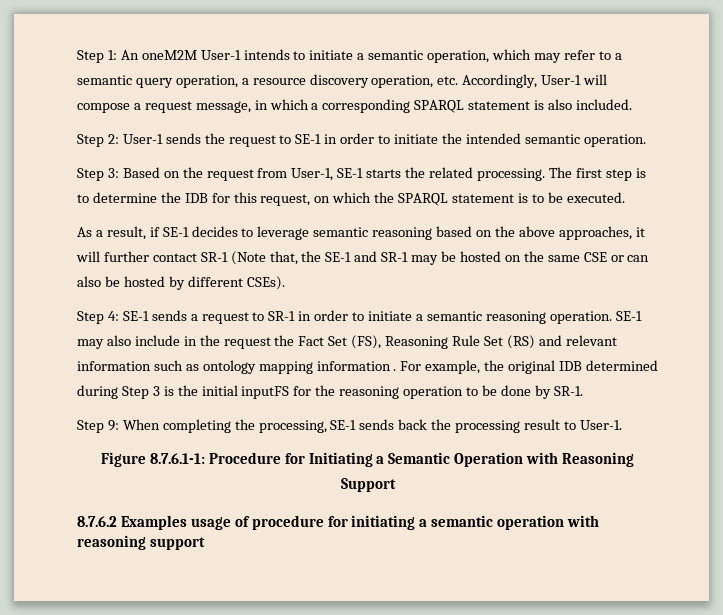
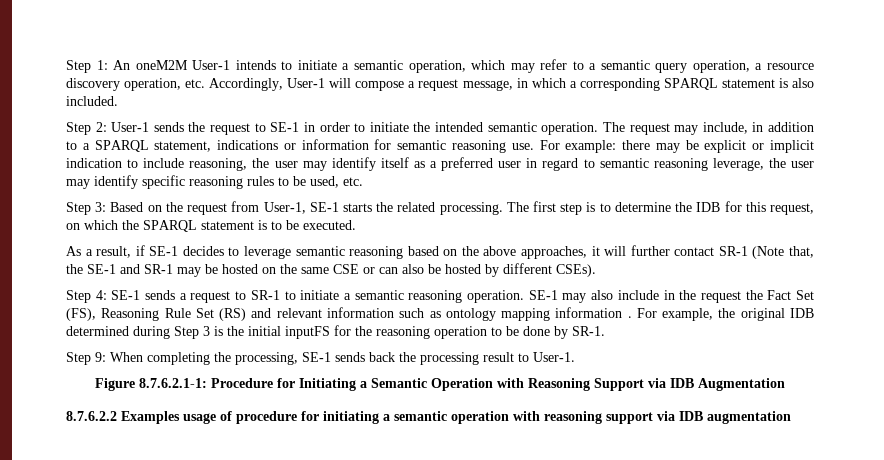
+ The request may include, in addition to a SPARQL statement, indications or information for semantic reasoning use. For example: there may be explicit or implicit indication to include reasoning, the user may identify itself as a preferred user in regard to semantic reasoning leverage, the user may identify specific reasoning rules to be used, etc.
- Step 4: SE-1 sends a request to SR-1 in order to initiate a semantic reasoning operation.
+ Step 4: SE-1 sends a request to SR-1 to initiate a semantic reasoning operation.
- Figure 8.7.6.1-1: Procedure for Initiating a Semantic Operation with Reasoning Support
- 8.7.6.2 Examples usage of procedure for initiating a semantic operation with reasoning support
+ Figure 8.7.6.2.1-1: Procedure for Initiating a Semantic Operation with Reasoning Support via IDB Augmentation
+ 8.7.6.2.2 Examples usage of procedure for initiating a semantic operation with reasoning support via IDB augmentation

